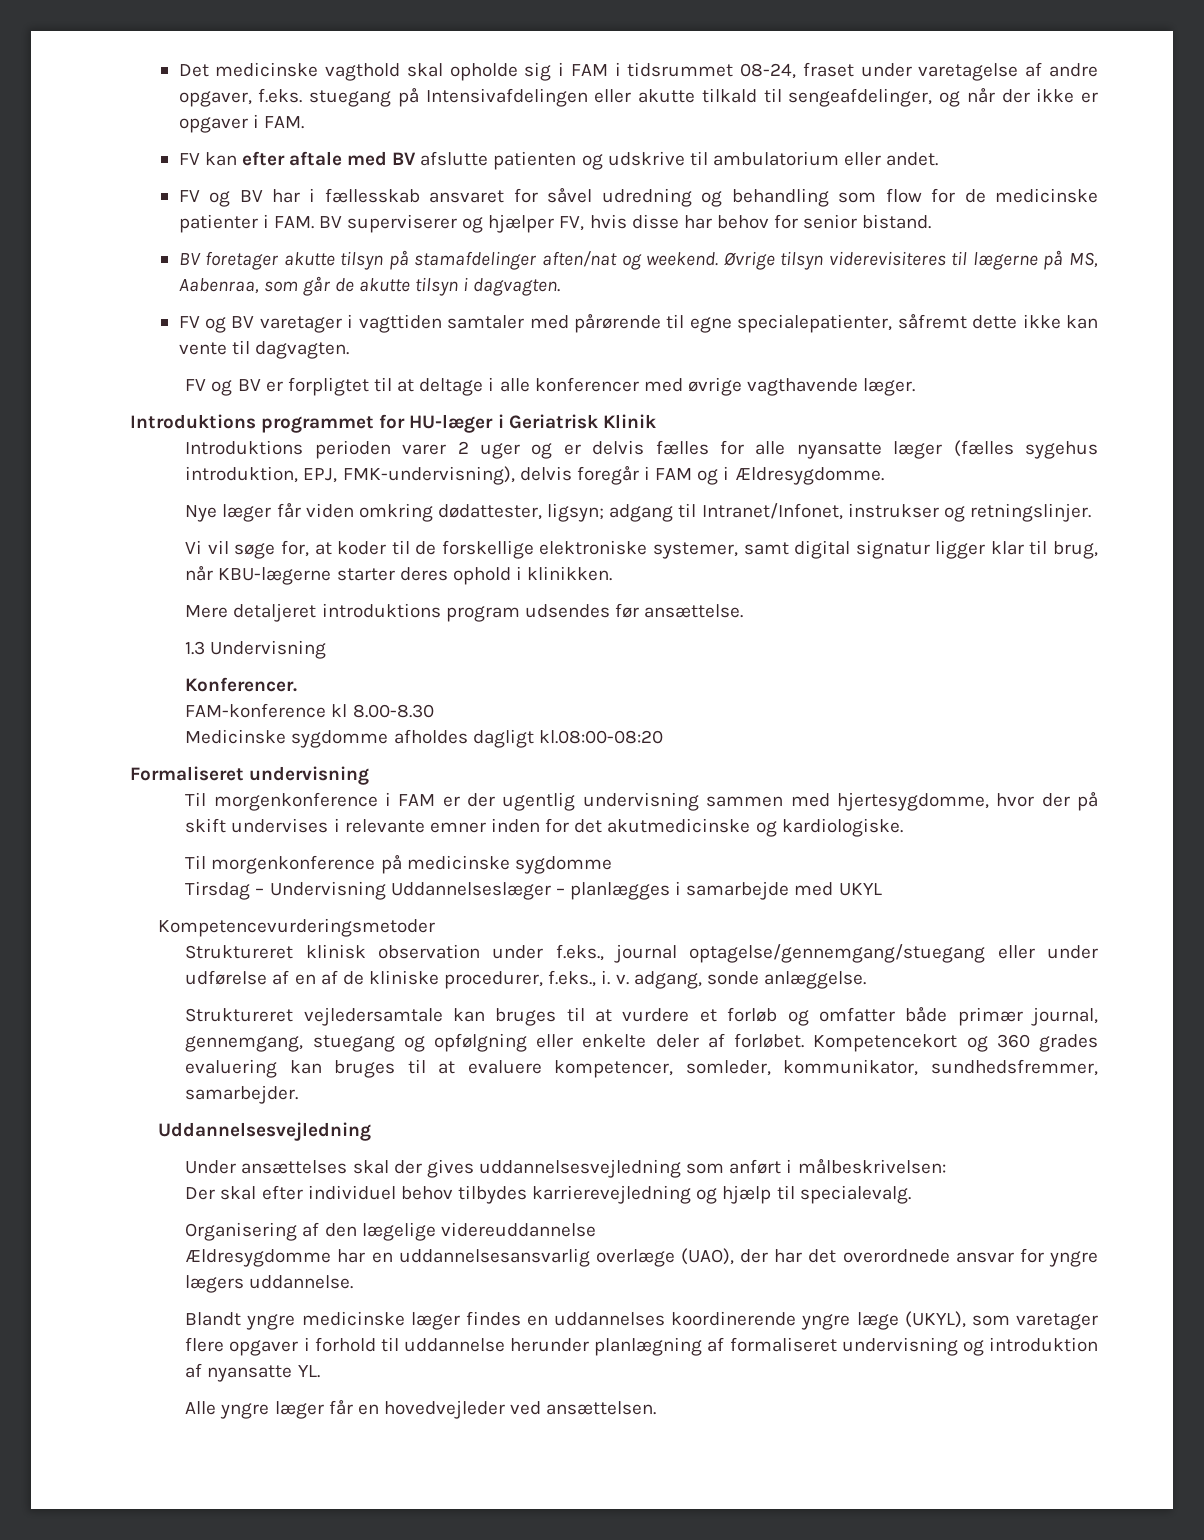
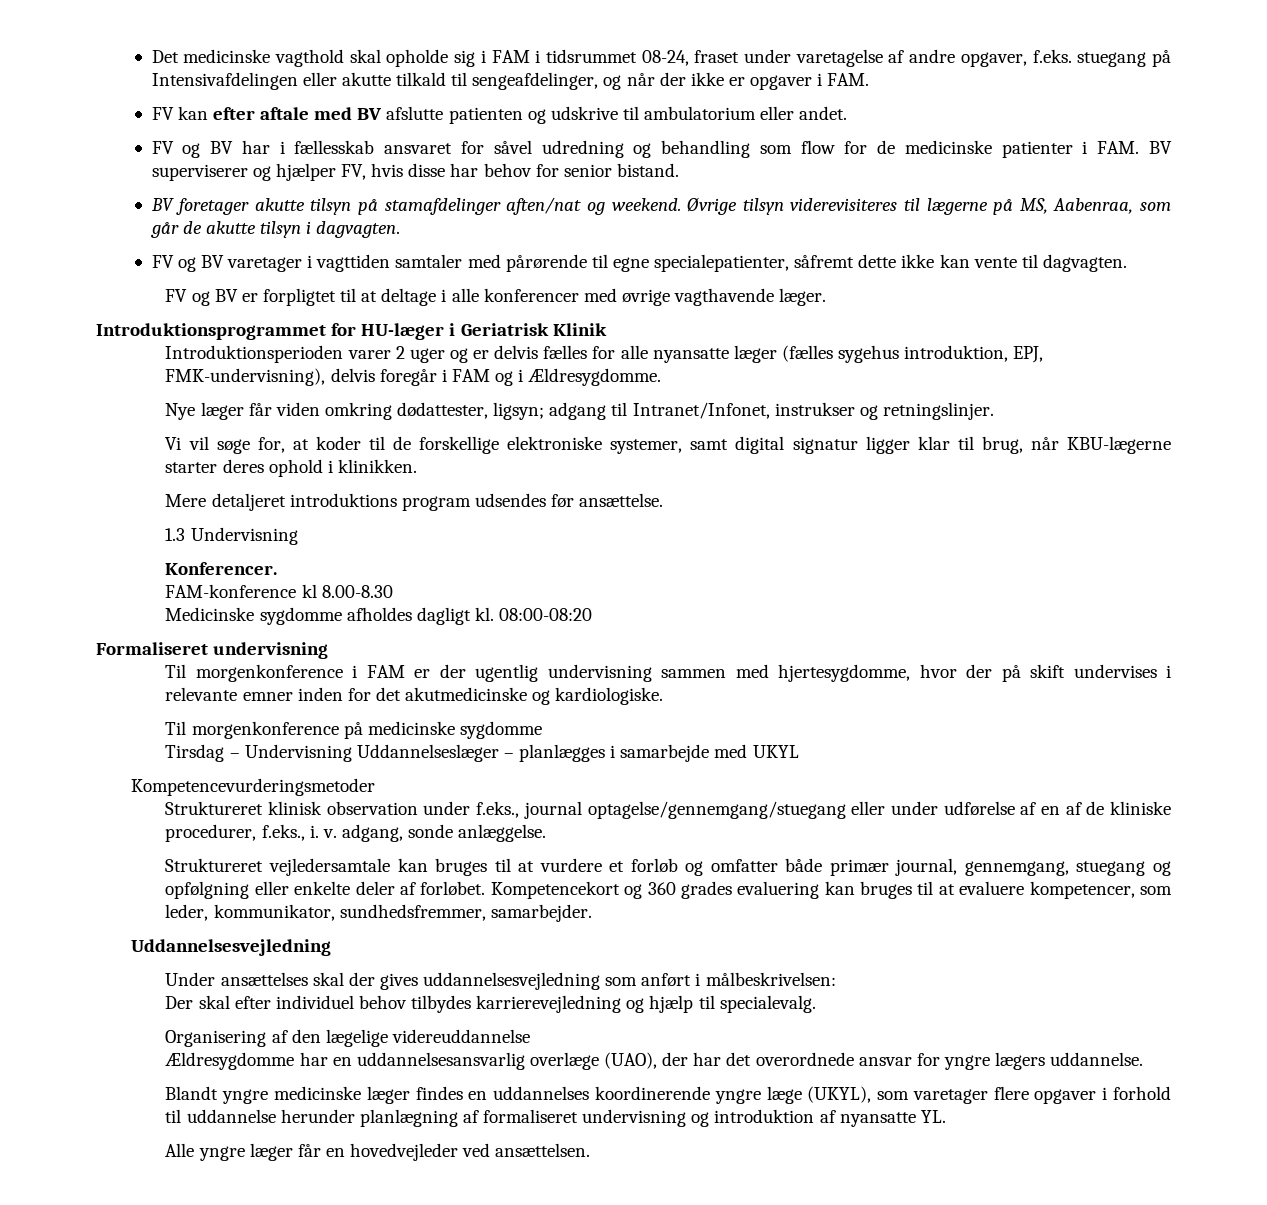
- Introduktions programmet for HU-læger i Geriatrisk Klinik
+ Introduktionsprogrammet for HU-læger i Geriatrisk Klinik
- Introduktions perioden varer 2 uger og er delvis fælles for alle nyansatte læger (fælles sygehus introduktion, EPJ, FMK-undervisning), delvis foregår i FAM og i Ældresygdomme.
+ Introduktionsperioden varer 2 uger og er delvis fælles for alle nyansatte læger (fælles sygehus introduktion, EPJ, FMK-undervisning), delvis foregår i FAM og i Ældresygdomme.
- Medicinske sygdomme afholdes dagligt kl.08:00-08:20
+ Medicinske sygdomme afholdes dagligt kl. 08:00-08:20
- Kompetencekort og 360 grades evaluering kan bruges til at evaluere kompetencer, somleder, kommunikator, sundhedsfremmer, samarbejder.
+ Kompetencekort og 360 grades evaluering kan bruges til at evaluere kompetencer, som leder, kommunikator, sundhedsfremmer, samarbejder.

